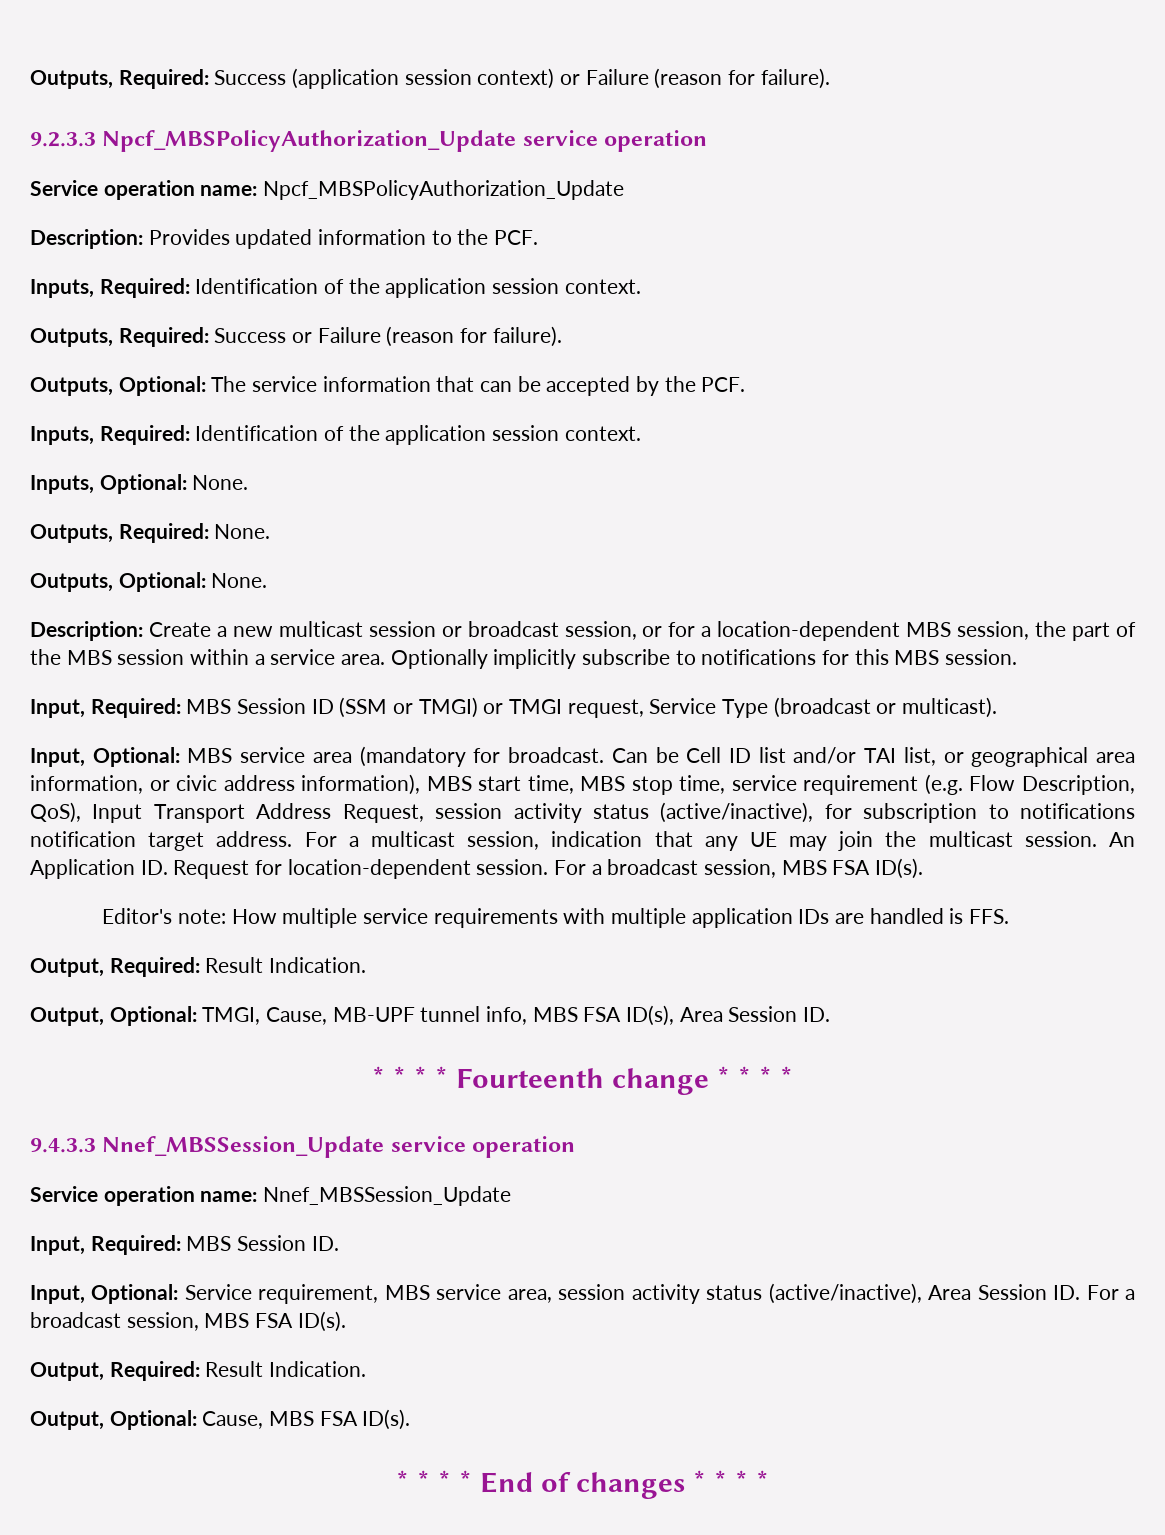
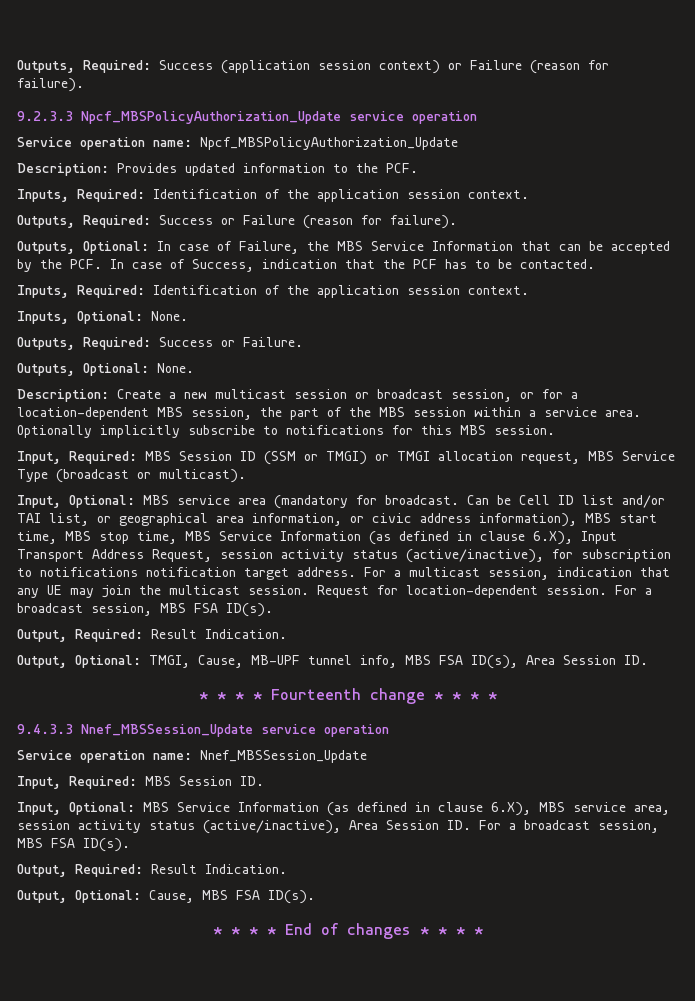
- Outputs, Optional: The service information that can be accepted by the PCF.
+ Outputs, Optional: In case of Failure, the MBS Service Information that can be accepted by the PCF. In case of Success, indication that the PCF has to be contacted.
- Outputs, Required: None.
+ Outputs, Required: Success or Failure.
- Input, Required: MBS Session ID (SSM or TMGI) or TMGI request, Service Type (broadcast or multicast).
+ Input, Required: MBS Session ID (SSM or TMGI) or TMGI allocation request, MBS Service Type (broadcast or multicast).
- Can be Cell ID list and/or TAI list, or geographical area information, or civic address information), MBS start time, MBS stop time, service requirement (e.g. Flow Description, QoS), Input Transport Address Request, session activity status (active/inactive), for subscription to notifications notification target address.
+ Can be Cell ID list and/or TAI list, or geographical area information, or civic address information), MBS start time, MBS stop time, MBS Service Information (as defined in clause 6.X), Input Transport Address Request, session activity status (active/inactive), for subscription to notifications notification target address.
- An Application ID. Request for location-dependent session.
+ Request for location-dependent session.
- Editor's note: How multiple service requirements with multiple application IDs are handled is FFS.
- Input, Optional: Service requirement, MBS service area, session activity status (active/inactive), Area Session ID. For a broadcast session, MBS FSA ID(s).
+ Input, Optional: MBS Service Information (as defined in clause 6.X), MBS service area, session activity status (active/inactive), Area Session ID. For a broadcast session, MBS FSA ID(s).

